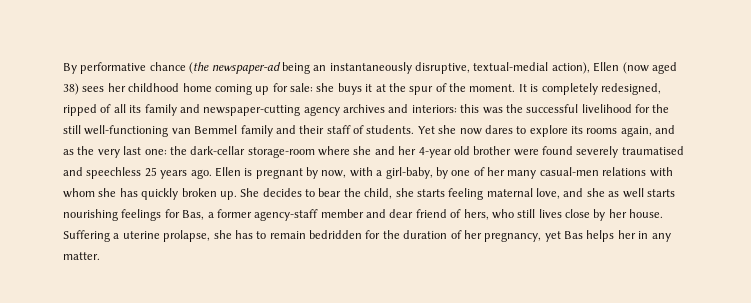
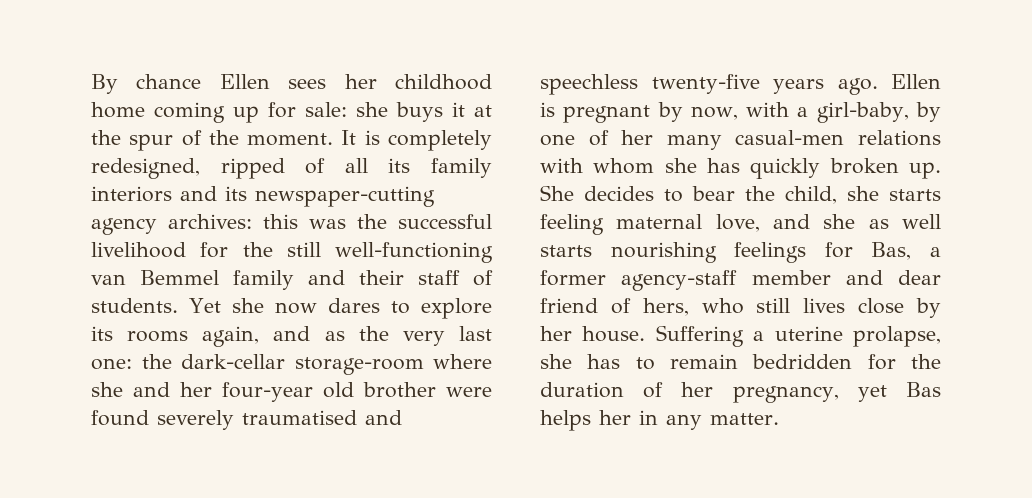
- By performative chance (the newspaper-ad being an instantaneously disruptive, textual-medial action), Ellen (now aged 38) sees her childhood home coming up for sale: she buys it at the spur of the moment.
+ By chance Ellen sees her childhood home coming up for sale: she buys it at the spur of the moment.
- It is completely redesigned, ripped of all its family and newspaper-cutting agency archives and interiors: this was the successful livelihood for the still well-functioning van Bemmel family and their staff of students.
+ It is completely redesigned, ripped of all its family interiors and its newspaper-cutting agency archives: this was the successful livelihood for the still well-functioning van Bemmel family and their staff of students.
- Yet she now dares to explore its rooms again, and as the very last one: the dark-cellar storage-room where she and her 4-year old brother were found severely traumatised and speechless 25 years ago.
+ Yet she now dares to explore its rooms again, and as the very last one: the dark-cellar storage-room where she and her four-year old brother were found severely traumatised and speechless twenty-five years ago.

